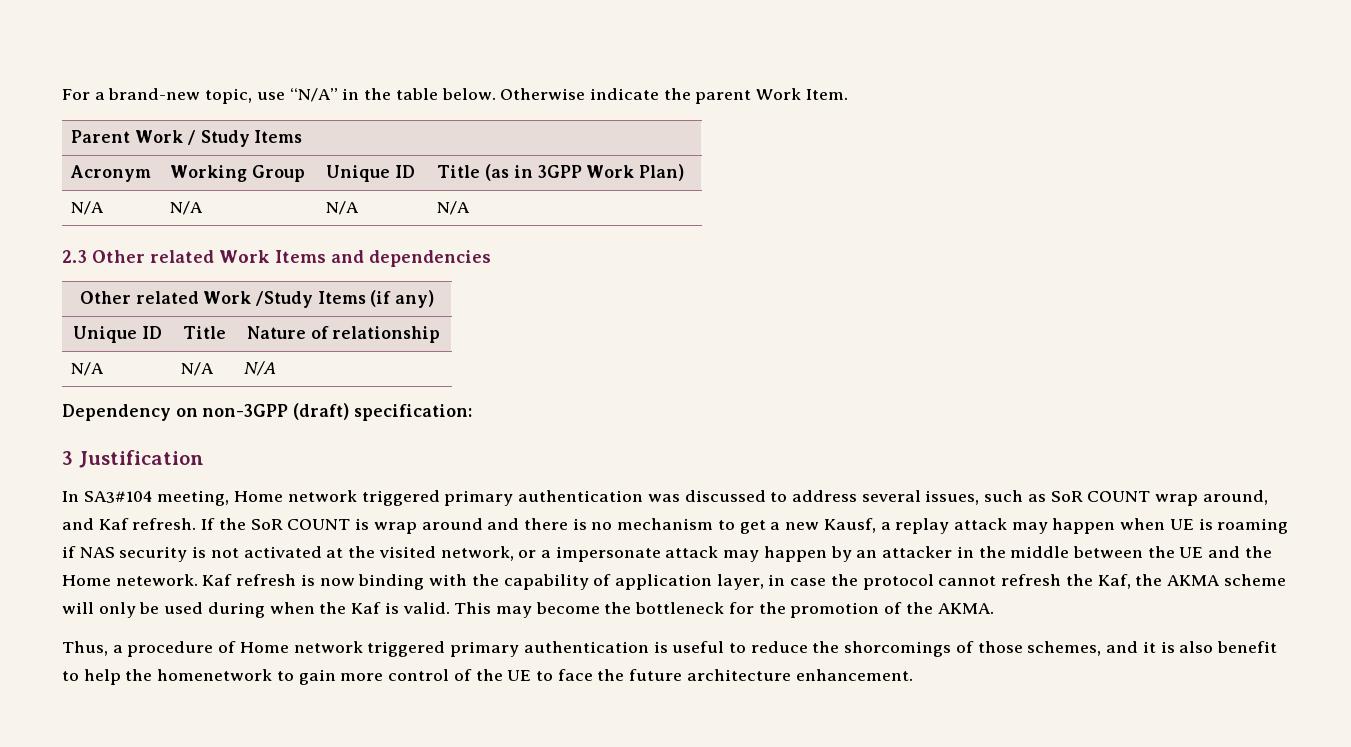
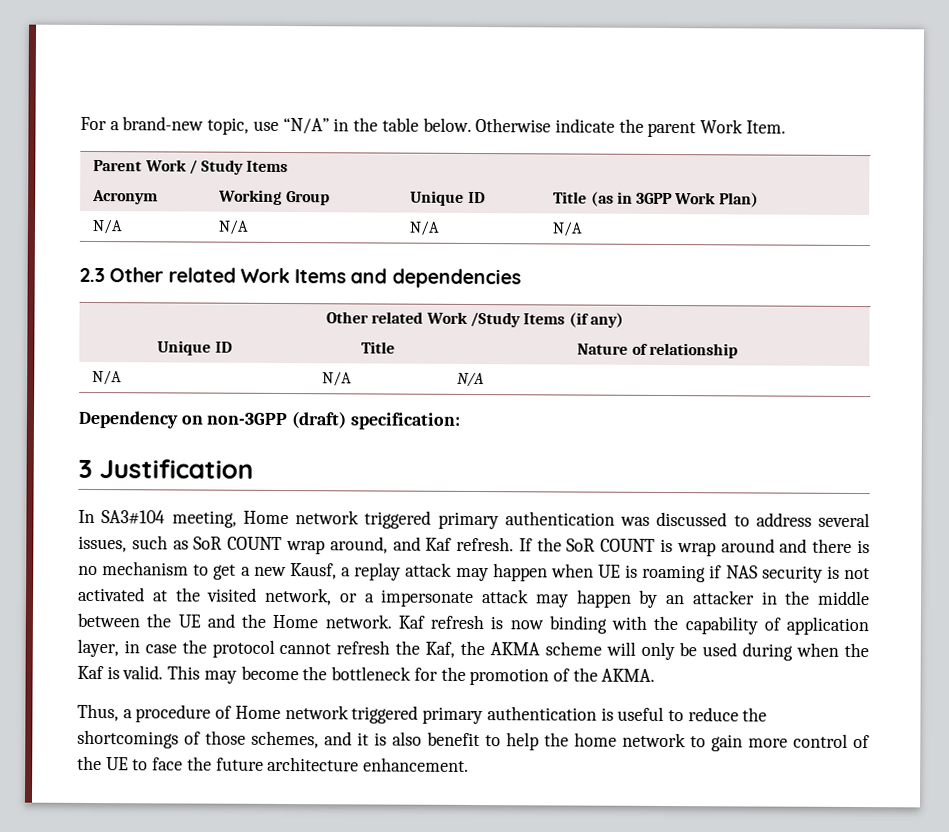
- If the SoR COUNT is wrap around and there is no mechanism to get a new Kausf, a replay attack may happen when UE is roaming if NAS security is not activated at the visited network, or a impersonate attack may happen by an attacker in the middle between the UE and the Home netework.
+ If the SoR COUNT is wrap around and there is no mechanism to get a new Kausf, a replay attack may happen when UE is roaming if NAS security is not activated at the visited network, or a impersonate attack may happen by an attacker in the middle between the UE and the Home network.
- Thus, a procedure of Home network triggered primary authentication is useful to reduce the shorcomings of those schemes, and it is also benefit to help the homenetwork to gain more control of the UE to face the future architecture enhancement.
+ Thus, a procedure of Home network triggered primary authentication is useful to reduce the shortcomings of those schemes, and it is also benefit to help the home network to gain more control of the UE to face the future architecture enhancement.

